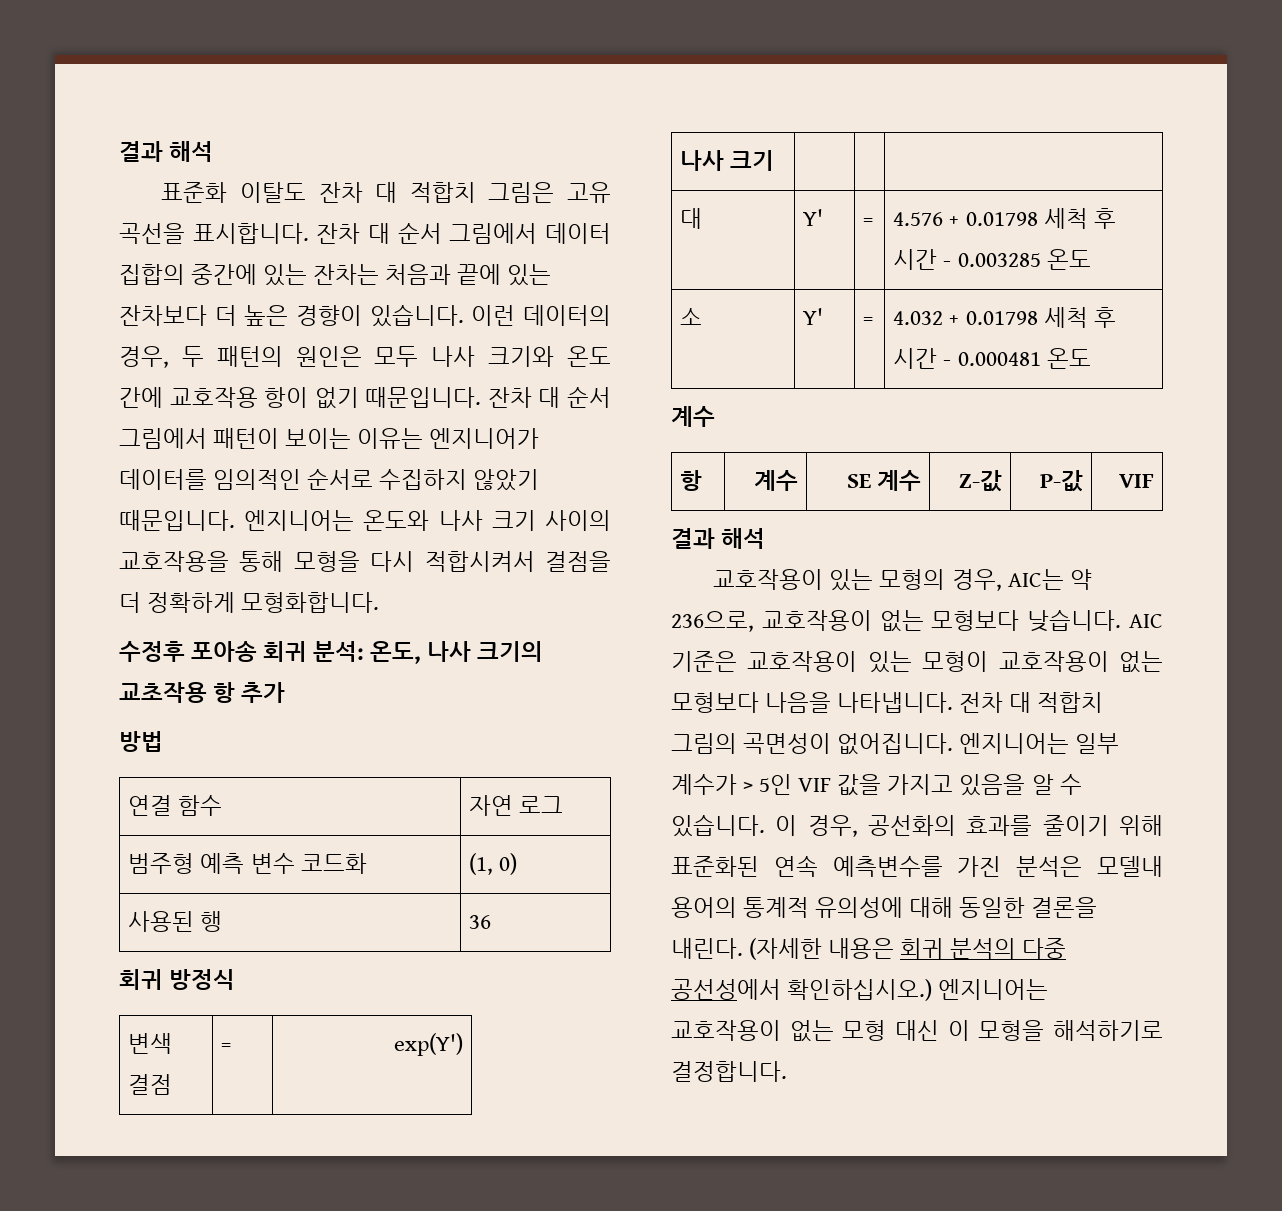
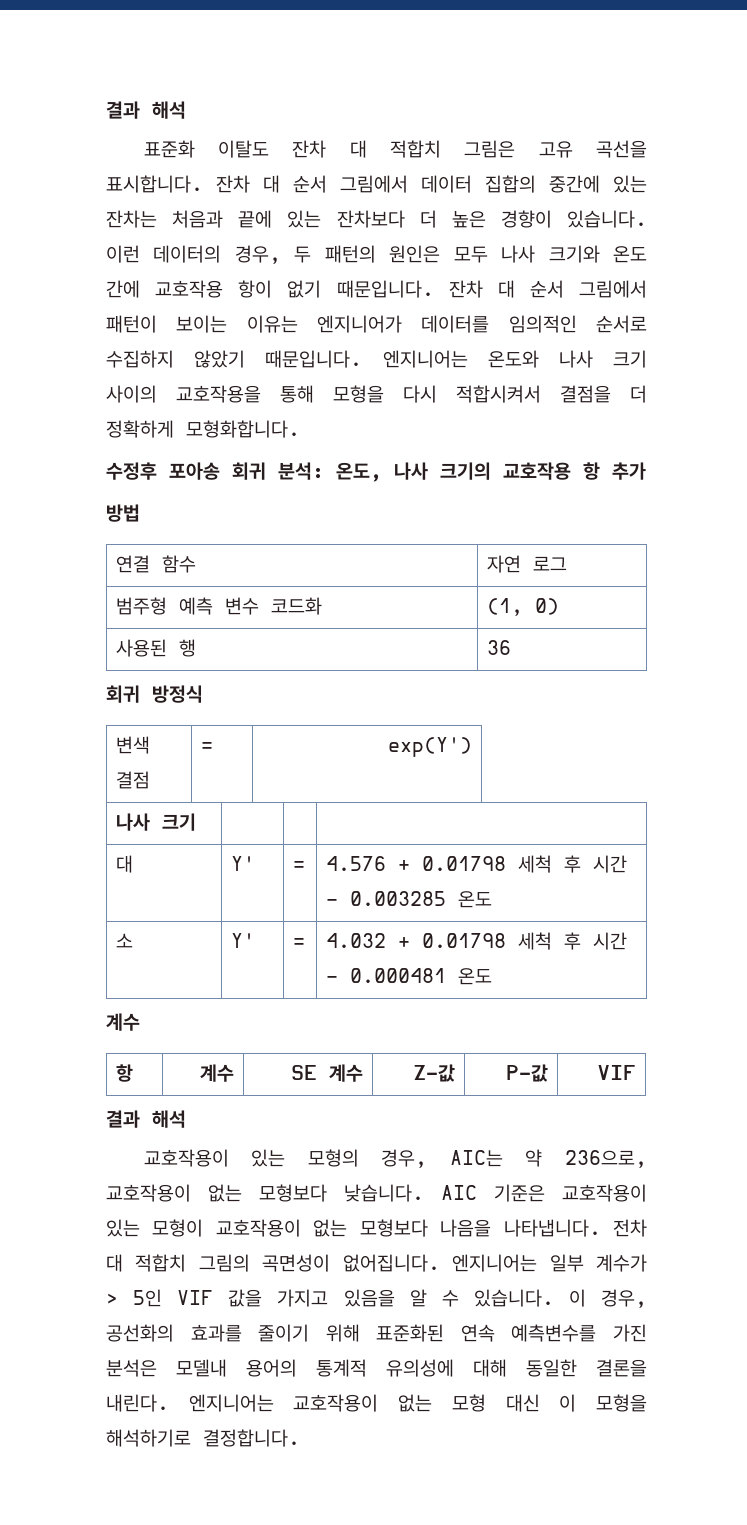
- 수정후 포아송 회귀 분석: 온도, 나사 크기의 교초작용 항 추가
+ 수정후 포아송 회귀 분석: 온도, 나사 크기의 교호작용 항 추가
- (자세한 내용은 회귀 분석의 다중 공선성에서 확인하십시오.)

